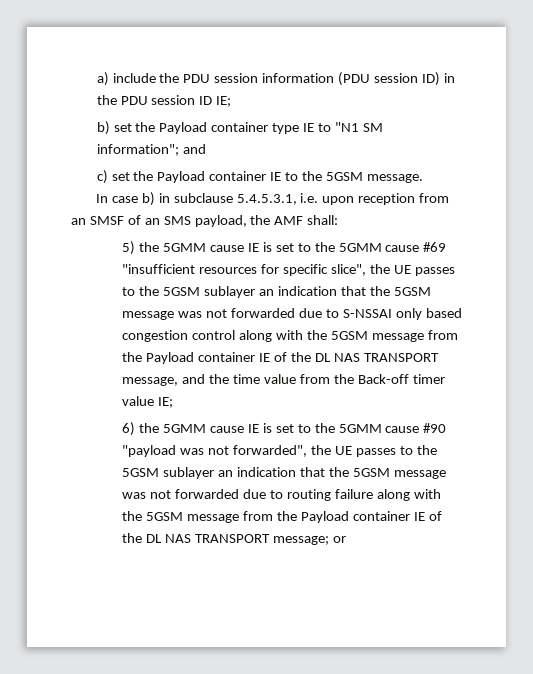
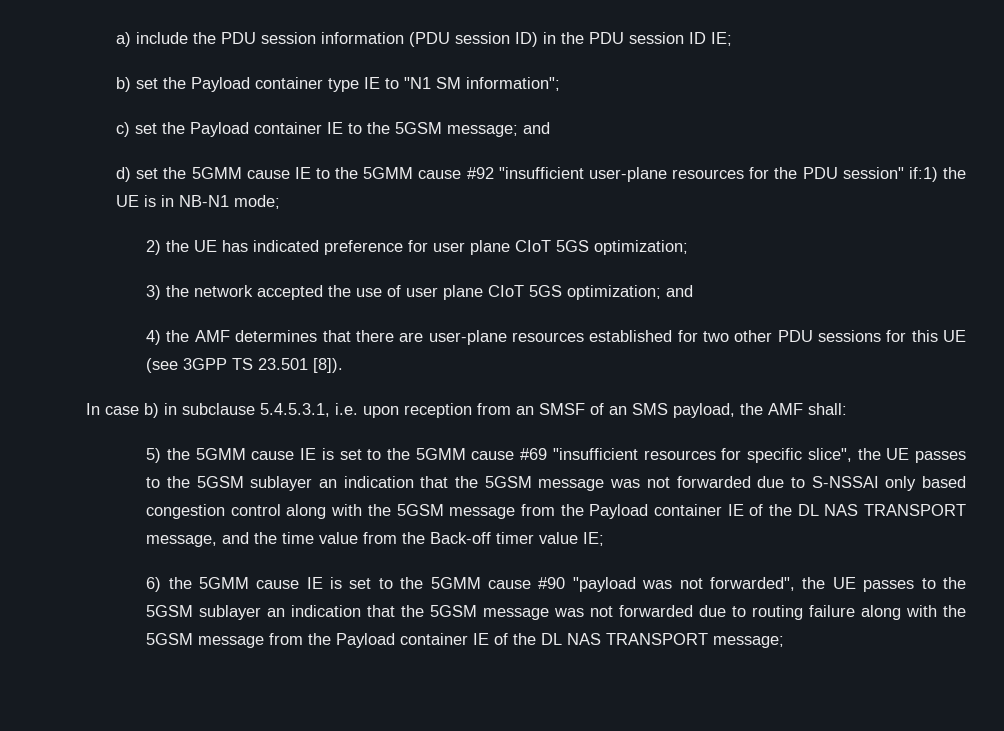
- b) set the Payload container type IE to "N1 SM information"; and
+ b) set the Payload container type IE to "N1 SM information";
- c) set the Payload container IE to the 5GSM message.
+ c) set the Payload container IE to the 5GSM message; and
+ d) set the 5GMM cause IE to the 5GMM cause #92 "insufficient user-plane resources for the PDU session" if:1) the UE is in NB-N1 mode;
+ 2) the UE has indicated preference for user plane CIoT 5GS optimization;
+ 3) the network accepted the use of user plane CIoT 5GS optimization; and
+ 4) the AMF determines that there are user-plane resources established for two other PDU sessions for this UE (see 3GPP TS 23.501 [8]).
- 6) the 5GMM cause IE is set to the 5GMM cause #90 "payload was not forwarded", the UE passes to the 5GSM sublayer an indication that the 5GSM message was not forwarded due to routing failure along with the 5GSM message from the Payload container IE of the DL NAS TRANSPORT message; or
+ 6) the 5GMM cause IE is set to the 5GMM cause #90 "payload was not forwarded", the UE passes to the 5GSM sublayer an indication that the 5GSM message was not forwarded due to routing failure along with the 5GSM message from the Payload container IE of the DL NAS TRANSPORT message;

